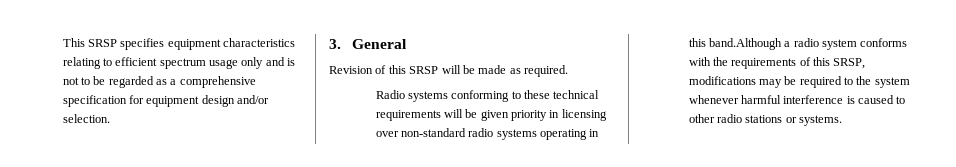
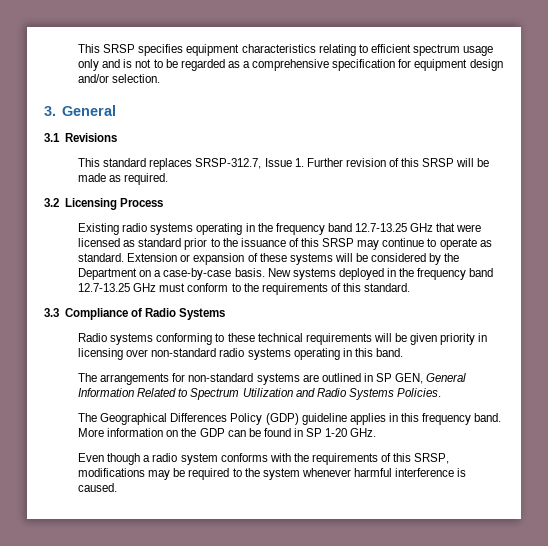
- Revision of this SRSP will be made as required.
+ 3.1 Revisions
+ This standard replaces SRSP-312.7, Issue 1. Further revision of this SRSP will be made as required.
+ 3.2 Licensing Process
+ Existing radio systems operating in the frequency band 12.7-13.25 GHz that were licensed as standard prior to the issuance of this SRSP may continue to operate as standard. Extension or expansion of these systems will be considered by the Department on a case-by-case basis. New systems deployed in the frequency band 12.7-13.25 GHz must conform to the requirements of this standard.
+ 3.3 Compliance of Radio Systems
- Radio systems conforming to these technical requirements will be given priority in licensing over non-standard radio systems operating in this band.Although a radio system conforms with the requirements of this SRSP, modifications may be required to the system whenever harmful interference is caused to other radio stations or systems.
+ Radio systems conforming to these technical requirements will be given priority in licensing over non-standard radio systems operating in this band.
+ The arrangements for non-standard systems are outlined in SP GEN, General Information Related to Spectrum Utilization and Radio Systems Policies.
+ The Geographical Differences Policy (GDP) guideline applies in this frequency band. More information on the GDP can be found in SP 1-20 GHz.
+ Even though a radio system conforms with the requirements of this SRSP, modifications may be required to the system whenever harmful interference is caused.

